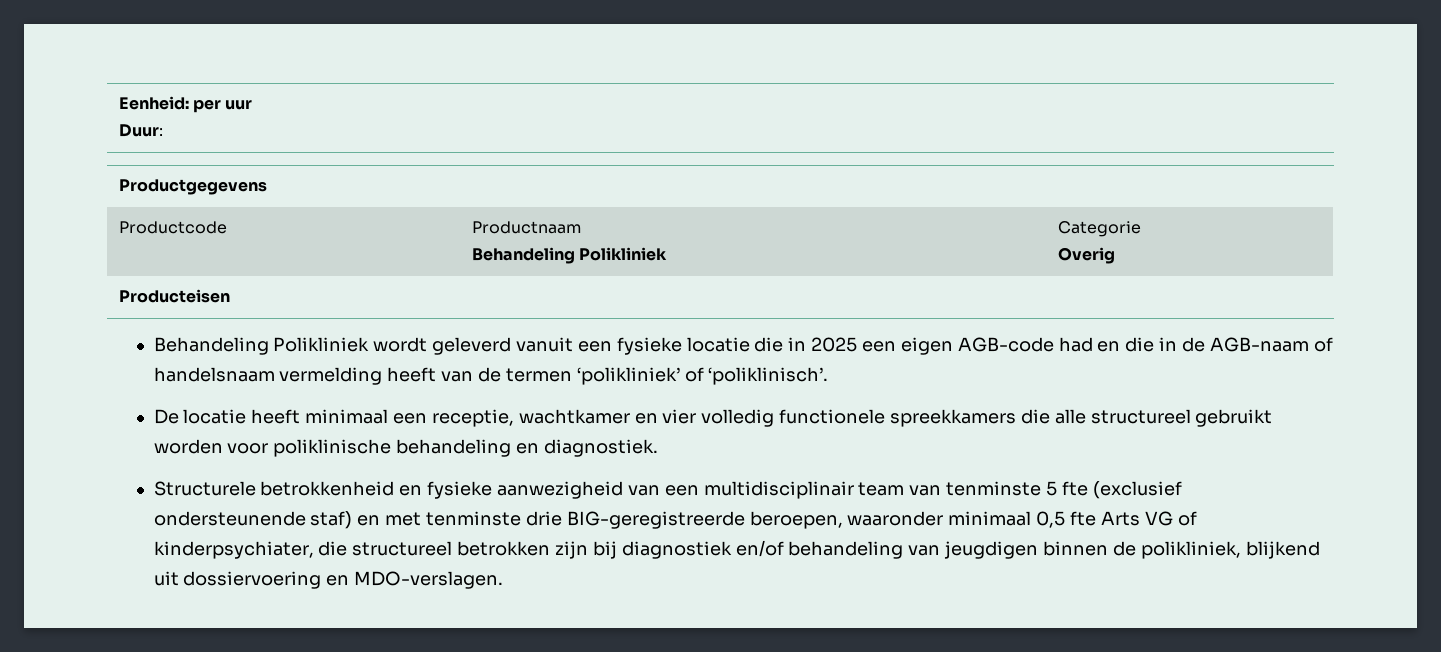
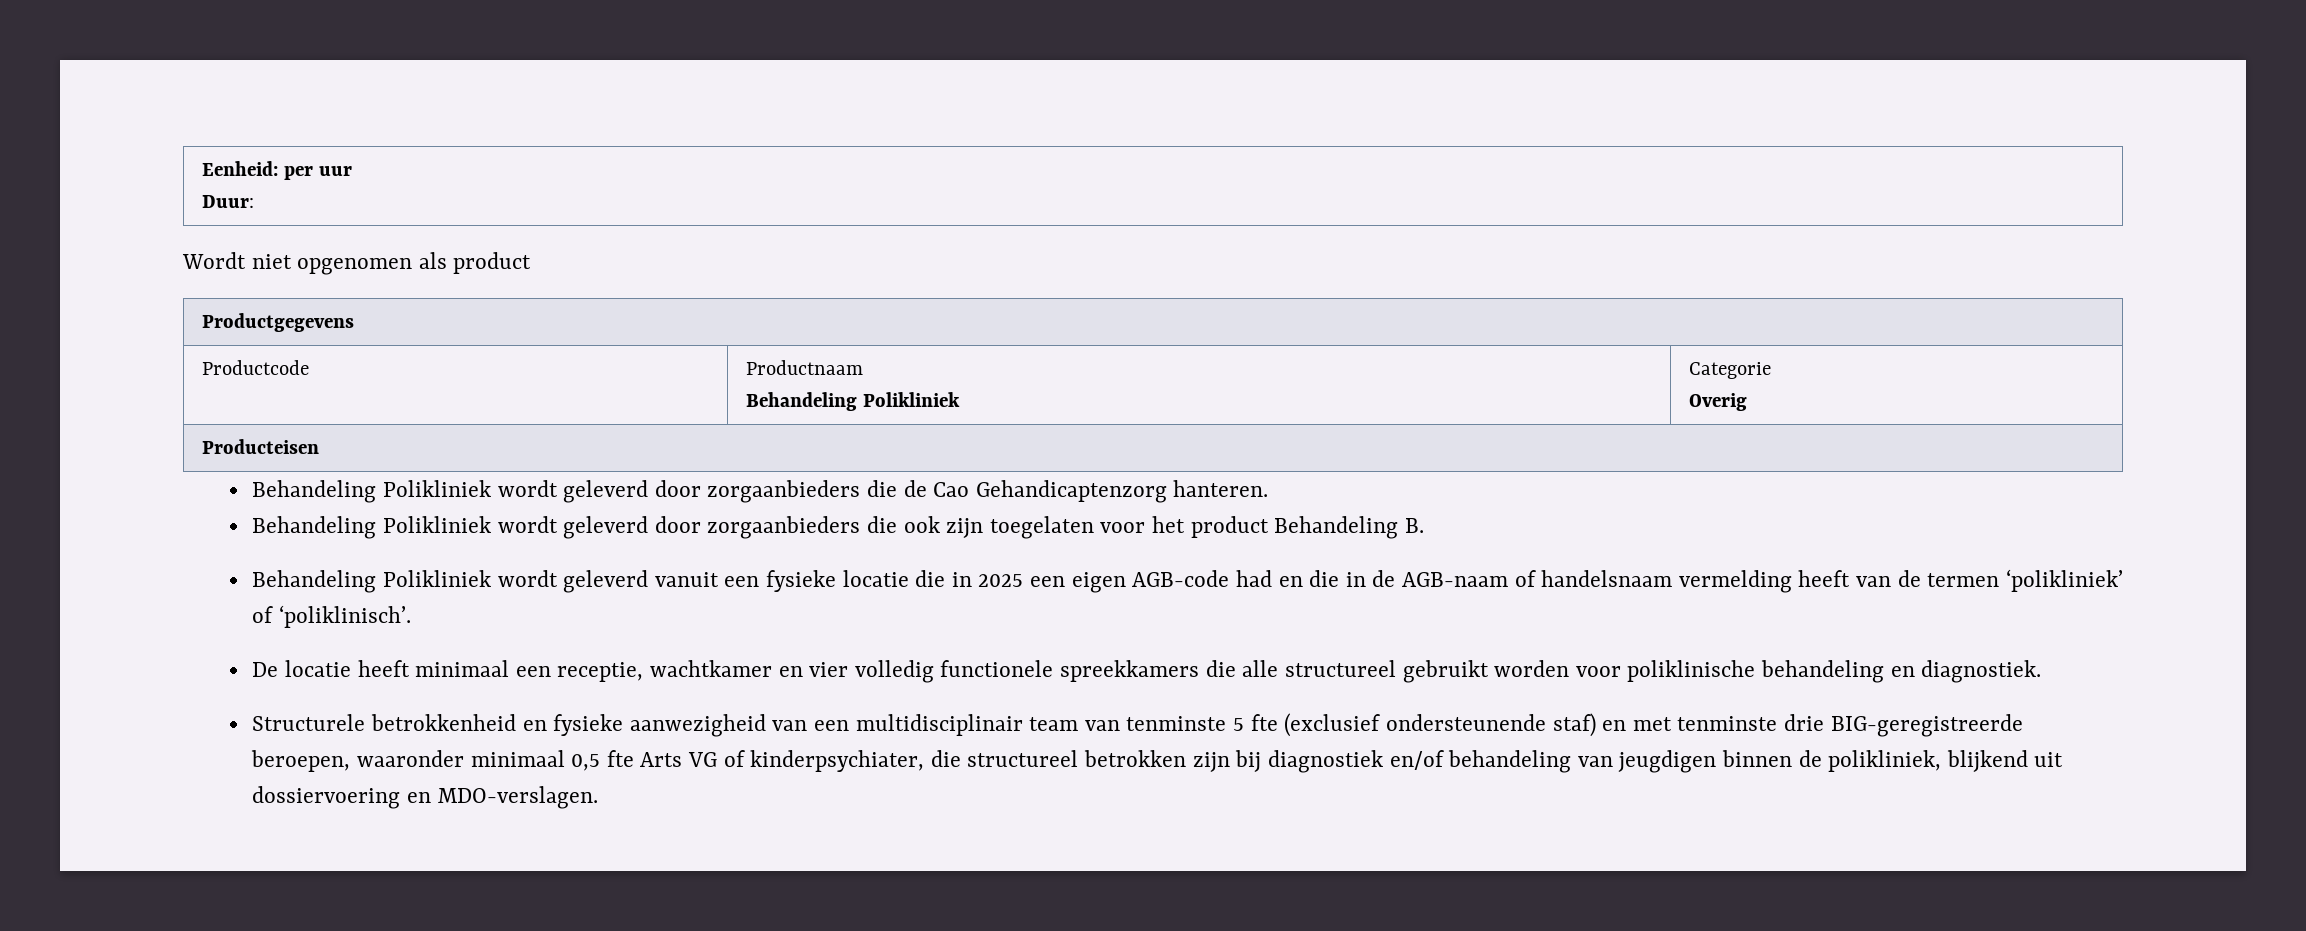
+ Wordt niet opgenomen als product
+ Behandeling Polikliniek wordt geleverd door zorgaanbieders die de Cao Gehandicaptenzorg hanteren.
+ Behandeling Polikliniek wordt geleverd door zorgaanbieders die ook zijn toegelaten voor het product Behandeling B.

